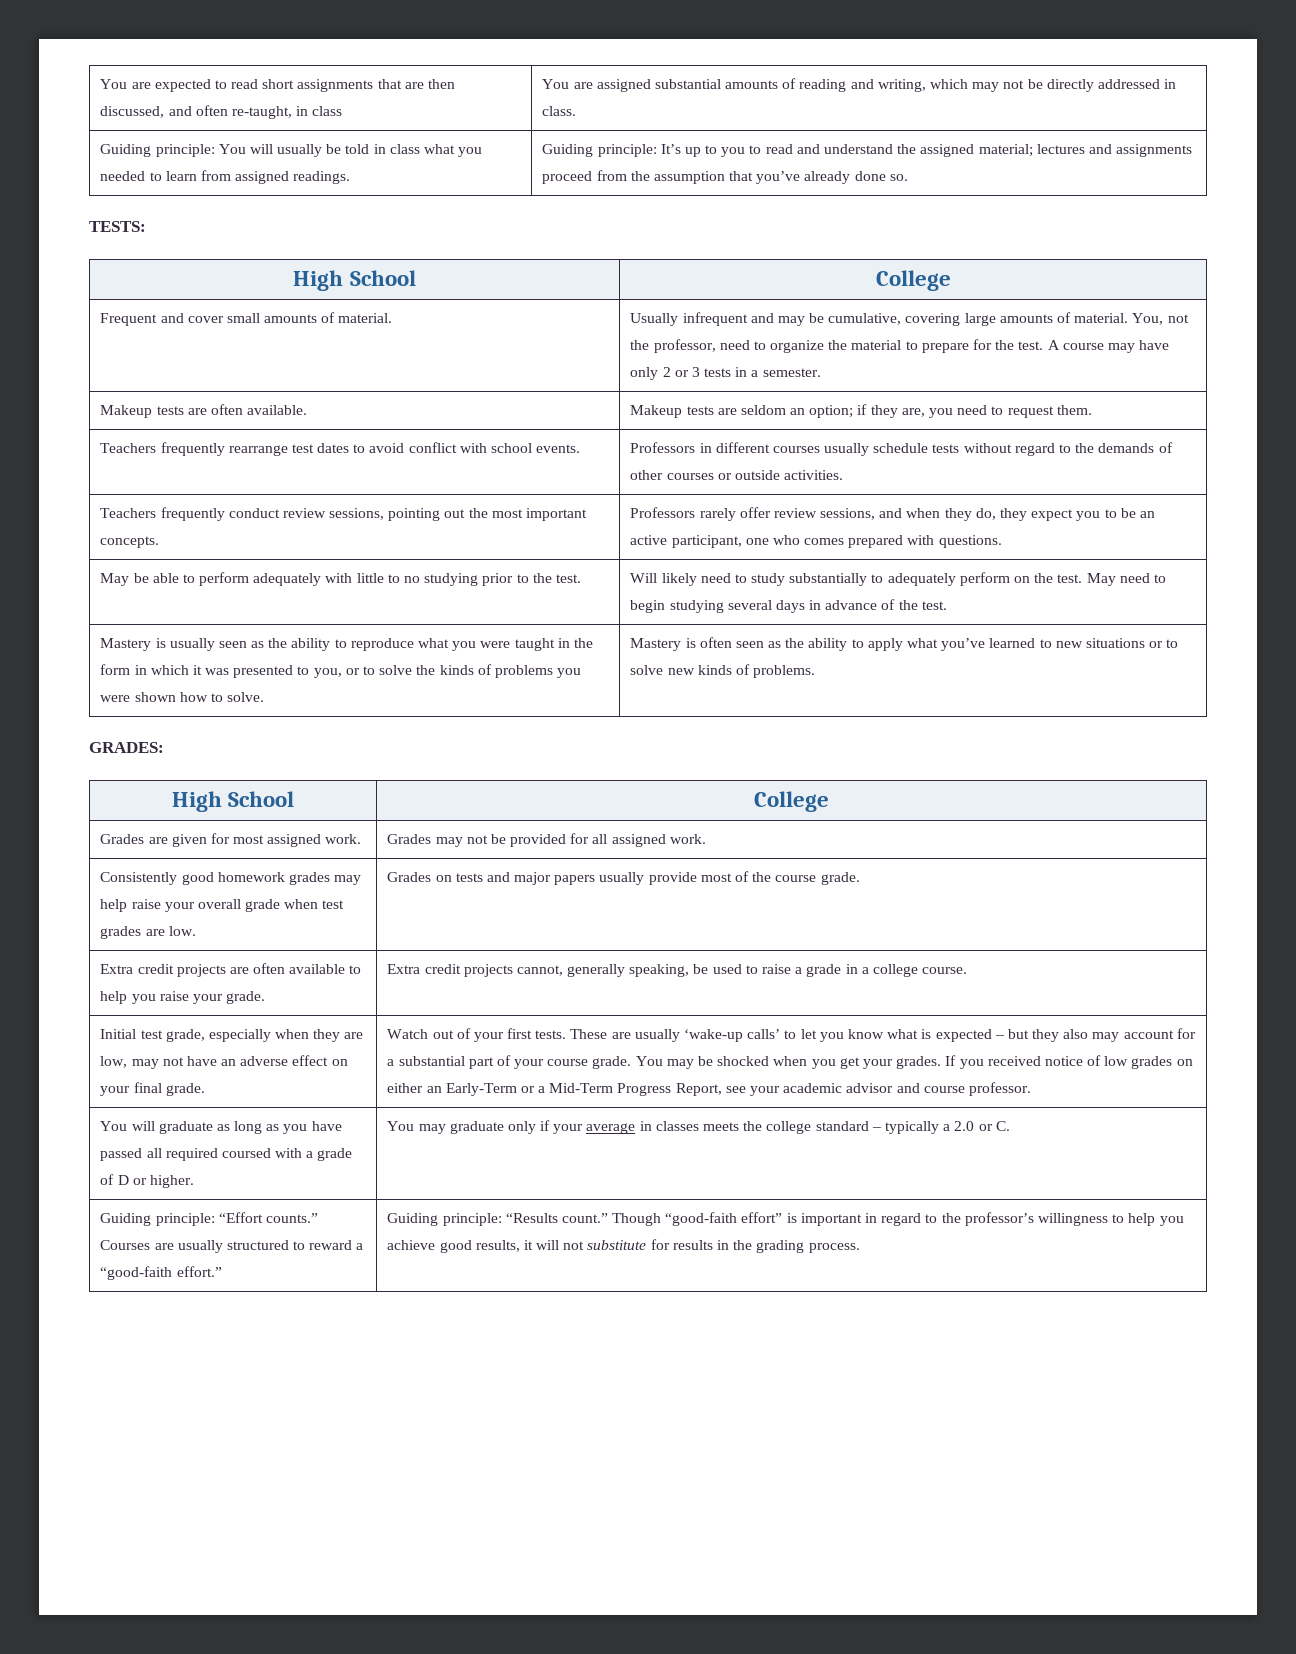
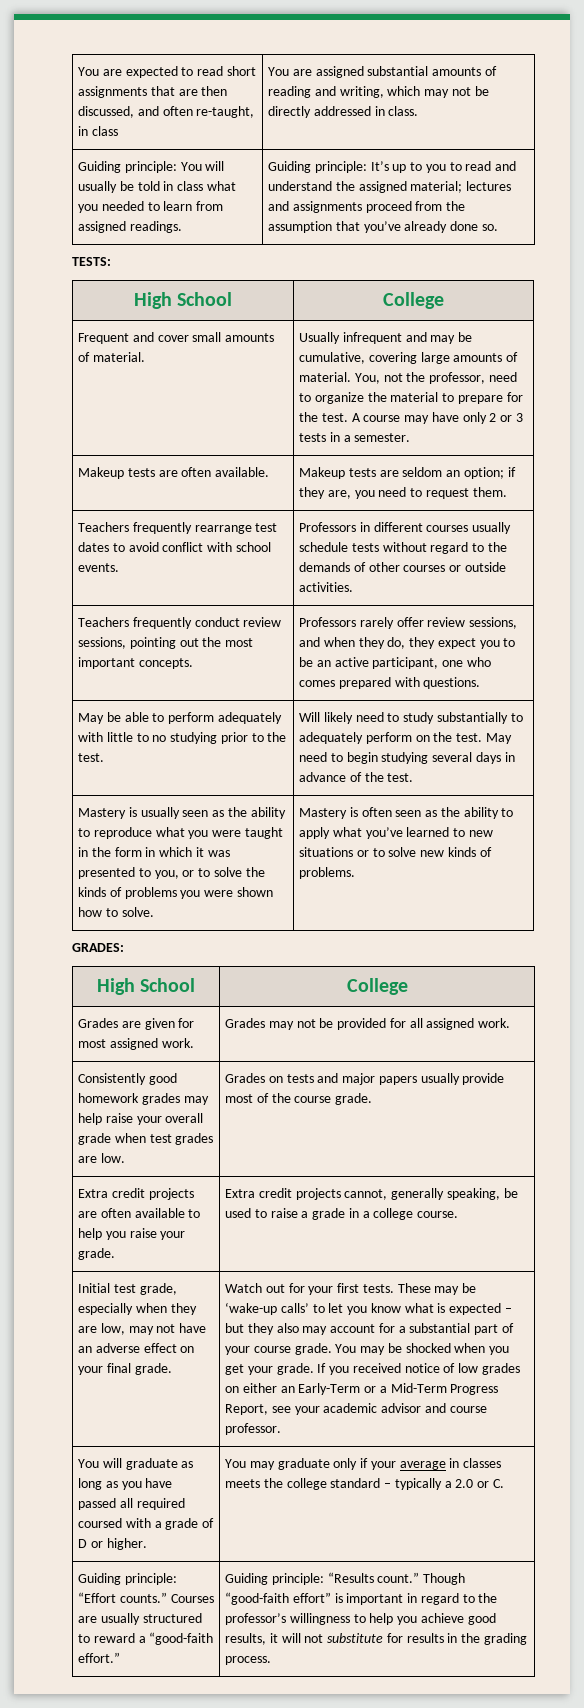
- Watch out of your first tests.
+ Watch out for your first tests.
- These are usually ‘wake-up calls’ to let you know what is expected – but they also may account for a substantial part of your course grade.
+ These may be ‘wake-up calls’ to let you know what is expected – but they also may account for a substantial part of your course grade.
- You may be shocked when you get your grades.
+ You may be shocked when you get your grade.

